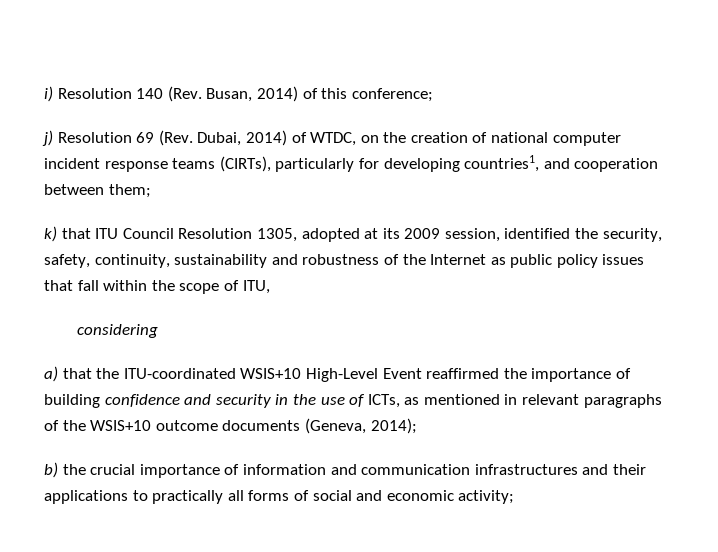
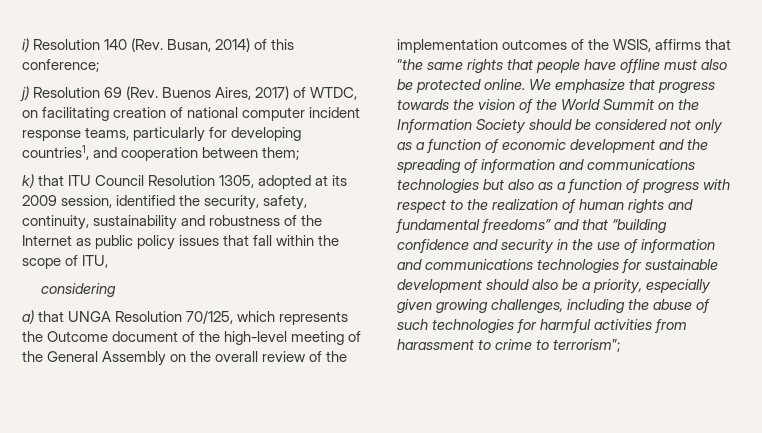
- j) Resolution 69 (Rev. Dubai, 2014) of WTDC, on the creation of national computer incident response teams (CIRTs), particularly for developing countries1, and cooperation between them;
+ j) Resolution 69 (Rev. Buenos Aires, 2017) of WTDC, on facilitating creation of national computer incident response teams, particularly for developing countries1, and cooperation between them;
- a) that the ITU-coordinated WSIS+10 High-Level Event reaffirmed the importance of building confidence and security in the use of ICTs, as mentioned in relevant paragraphs of the WSIS+10 outcome documents (Geneva, 2014);
- b) the crucial importance of information and communication infrastructures and their applications to practically all forms of social and economic activity;
+ a) that UNGA Resolution 70/125, which represents the Outcome document of the high-level meeting of the General Assembly on the overall review of the implementation outcomes of the WSIS, affirms that “the same rights that people have offline must also be protected online. We emphasize that progress towards the vision of the World Summit on the Information Society should be considered not only as a function of economic development and the spreading of information and communications technologies but also as a function of progress with respect to the realization of human rights and fundamental freedoms” and that “building confidence and security in the use of information and communications technologies for sustainable development should also be a priority, especially given growing challenges, including the abuse of such technologies for harmful activities from harassment to crime to terrorism”;

